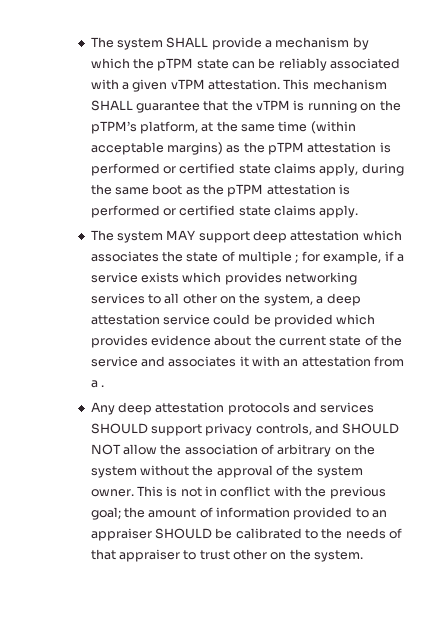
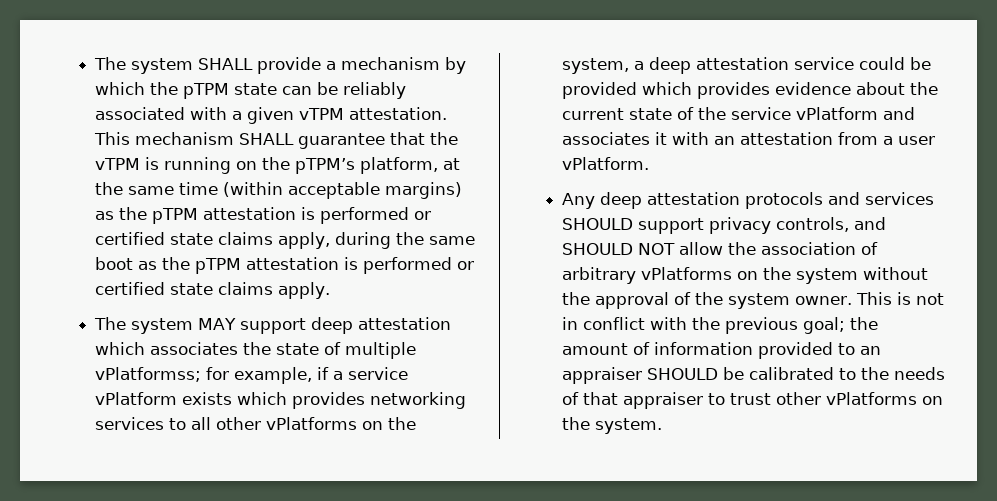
- The system MAY support deep attestation which associates the state of multiple ; for example, if a service exists which provides networking services to all other on the system, a deep attestation service could be provided which provides evidence about the current state of the service and associates it with an attestation from a .
+ The system MAY support deep attestation which associates the state of multiple vPlatformss; for example, if a service vPlatform exists which provides networking services to all other vPlatforms on the system, a deep attestation service could be provided which provides evidence about the current state of the service vPlatform and associates it with an attestation from a user vPlatform.
- Any deep attestation protocols and services SHOULD support privacy controls, and SHOULD NOT allow the association of arbitrary on the system without the approval of the system owner.
+ Any deep attestation protocols and services SHOULD support privacy controls, and SHOULD NOT allow the association of arbitrary vPlatforms on the system without the approval of the system owner.
- This is not in conflict with the previous goal; the amount of information provided to an appraiser SHOULD be calibrated to the needs of that appraiser to trust other on the system.
+ This is not in conflict with the previous goal; the amount of information provided to an appraiser SHOULD be calibrated to the needs of that appraiser to trust other vPlatforms on the system.

